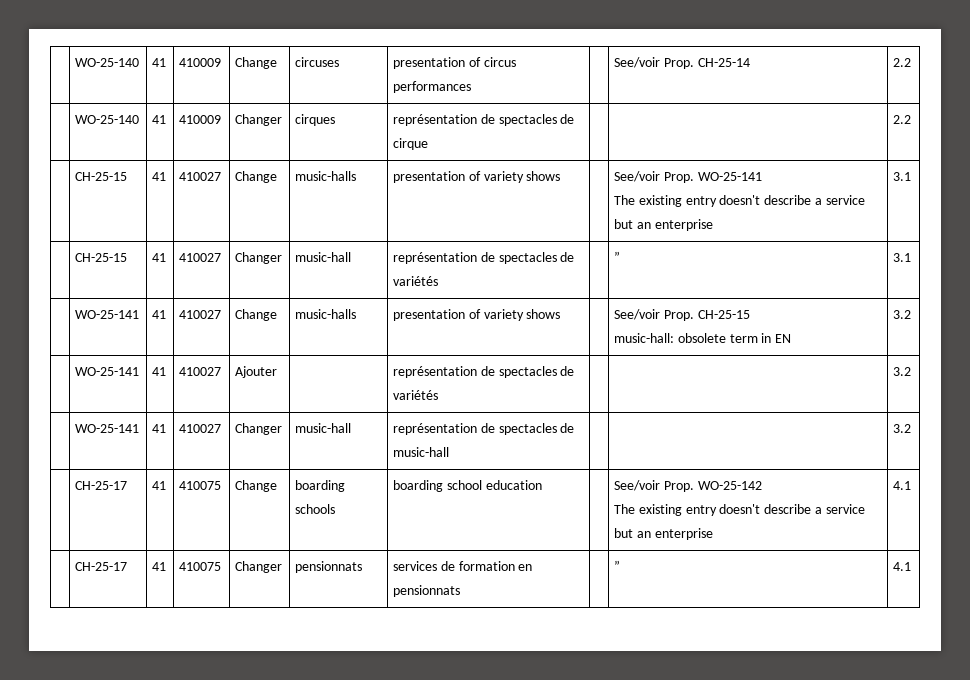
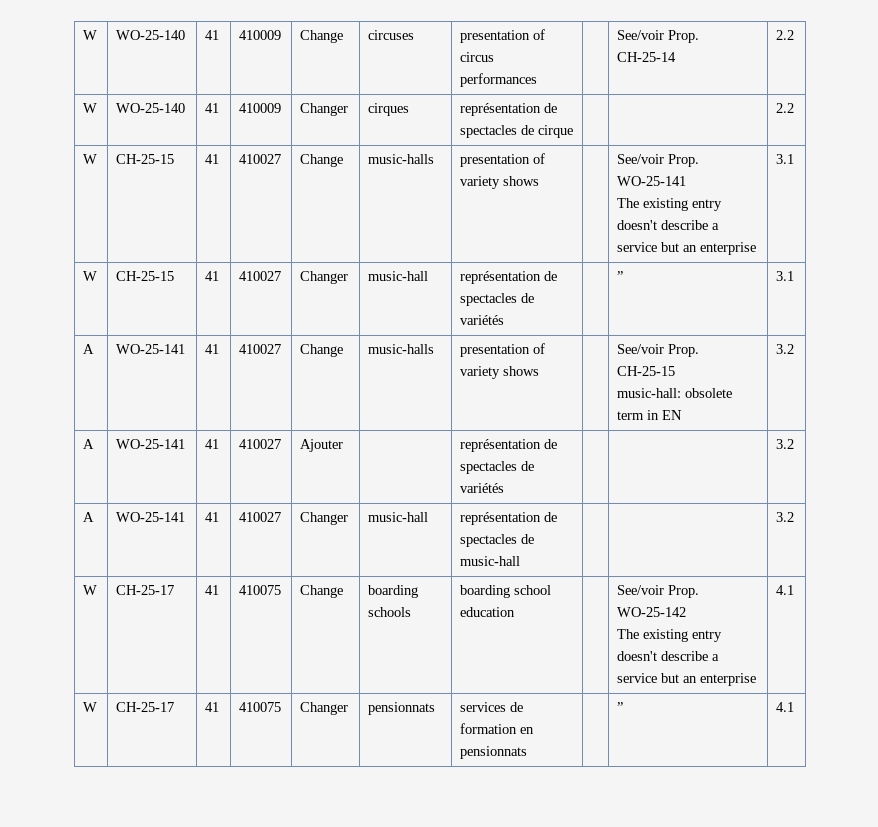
- | WO-25-140 | 41 | 410009 | Change | circuses | presentation of circus performances | | See/voir Prop. CH-25-14 | 2.2
+ W | WO-25-140 | 41 | 410009 | Change | circuses | presentation of circus performances | | See/voir Prop. CH-25-14 | 2.2
- | WO-25-140 | 41 | 410009 | Changer | cirques | représentation de spectacles de cirque | | | 2.2
+ W | WO-25-140 | 41 | 410009 | Changer | cirques | représentation de spectacles de cirque | | | 2.2
- | CH-25-15 | 41 | 410027 | Change | music-halls | presentation of variety shows | | See/voir Prop. WO-25-141
+ W | CH-25-15 | 41 | 410027 | Change | music-halls | presentation of variety shows | | See/voir Prop. WO-25-141
- | CH-25-15 | 41 | 410027 | Changer | music-hall | représentation de spectacles de variétés | | ” | 3.1
+ W | CH-25-15 | 41 | 410027 | Changer | music-hall | représentation de spectacles de variétés | | ” | 3.1
- | WO-25-141 | 41 | 410027 | Change | music-halls | presentation of variety shows | | See/voir Prop. CH-25-15
+ A | WO-25-141 | 41 | 410027 | Change | music-halls | presentation of variety shows | | See/voir Prop. CH-25-15
- | WO-25-141 | 41 | 410027 | Ajouter | | représentation de spectacles de variétés | | | 3.2
+ A | WO-25-141 | 41 | 410027 | Ajouter | | représentation de spectacles de variétés | | | 3.2
- | WO-25-141 | 41 | 410027 | Changer | music-hall | représentation de spectacles de music-hall | | | 3.2
+ A | WO-25-141 | 41 | 410027 | Changer | music-hall | représentation de spectacles de music-hall | | | 3.2
- | CH-25-17 | 41 | 410075 | Change | boarding schools | boarding school education | | See/voir Prop. WO-25-142
+ W | CH-25-17 | 41 | 410075 | Change | boarding schools | boarding school education | | See/voir Prop. WO-25-142
- | CH-25-17 | 41 | 410075 | Changer | pensionnats | services de formation en pensionnats | | ” | 4.1
+ W | CH-25-17 | 41 | 410075 | Changer | pensionnats | services de formation en pensionnats | | ” | 4.1

